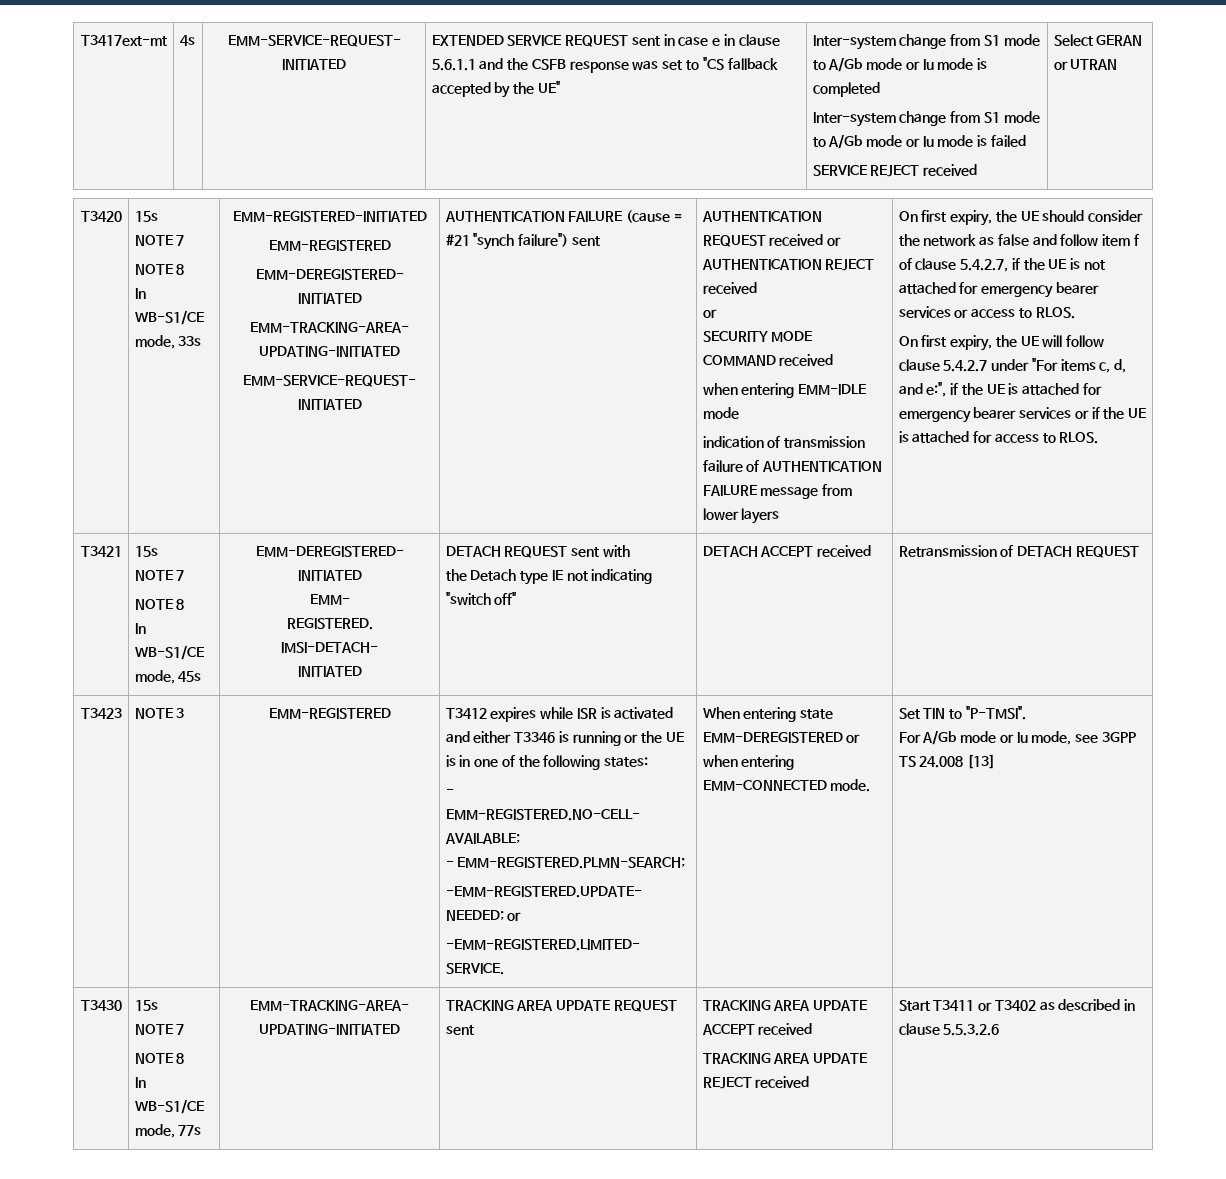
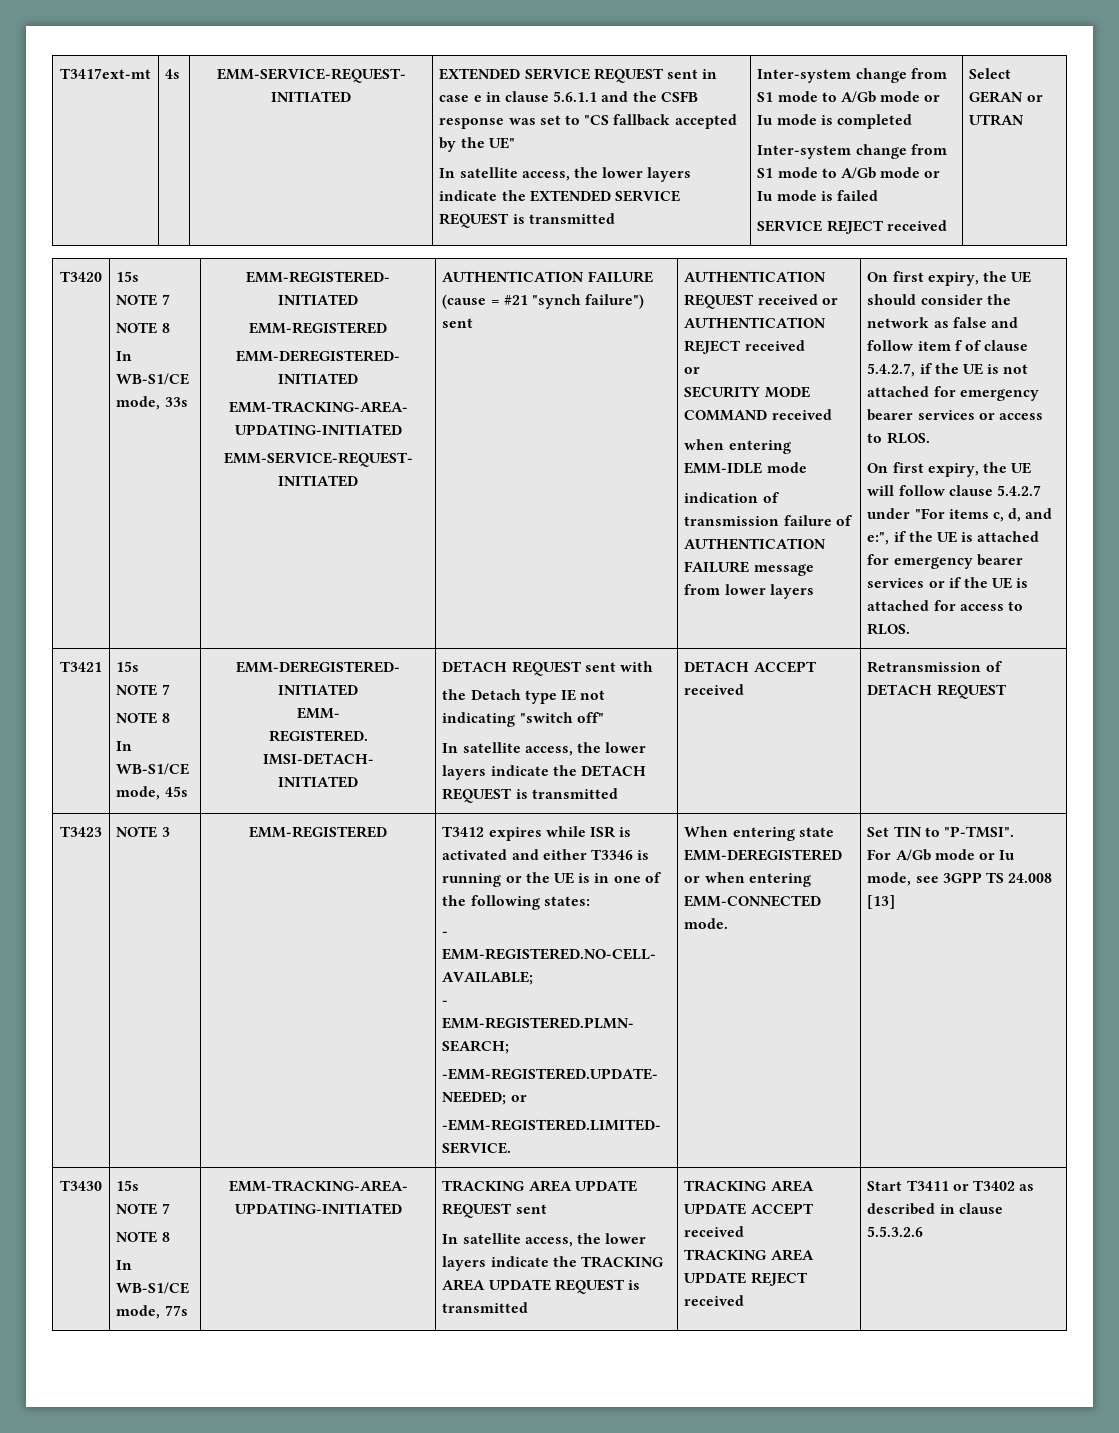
+ In satellite access, the lower layers indicate the EXTENDED SERVICE REQUEST is transmitted
+ In satellite access, the lower layers indicate the DETACH REQUEST is transmitted
+ In satellite access, the lower layers indicate the TRACKING AREA UPDATE REQUEST is transmitted

